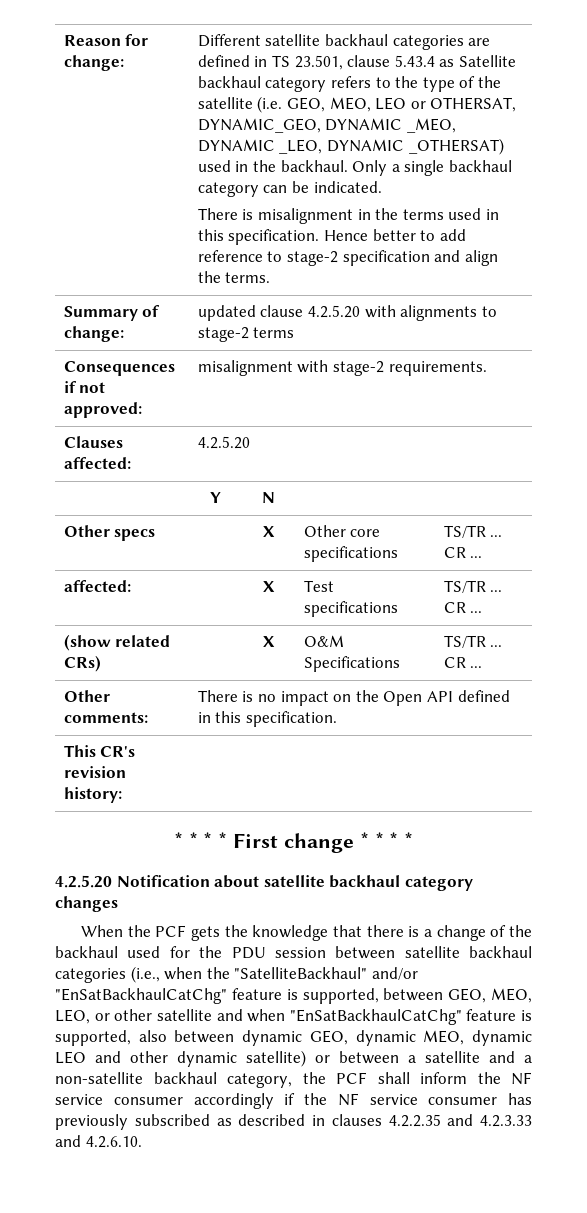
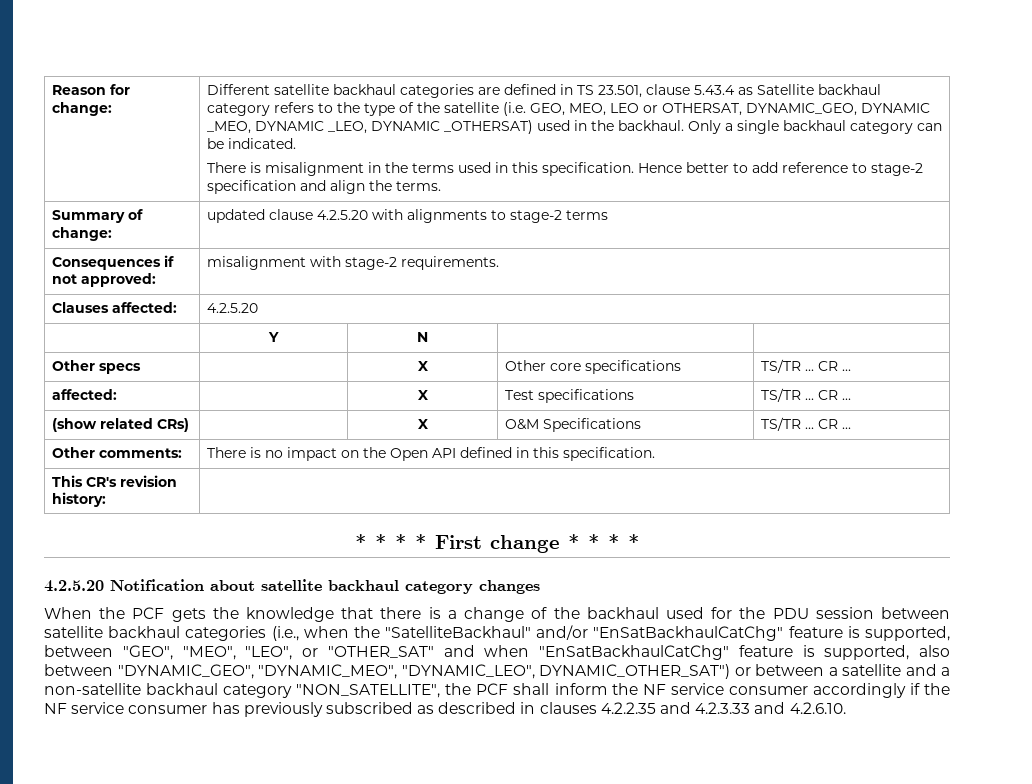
- When the PCF gets the knowledge that there is a change of the backhaul used for the PDU session between satellite backhaul categories (i.e., when the "SatelliteBackhaul" and/or "EnSatBackhaulCatChg" feature is supported, between GEO, MEO, LEO, or other satellite and when "EnSatBackhaulCatChg" feature is supported, also between dynamic GEO, dynamic MEO, dynamic LEO and other dynamic satellite) or between a satellite and a non-satellite backhaul category, the PCF shall inform the NF service consumer accordingly if the NF service consumer has previously subscribed as described in clauses 4.2.2.35 and 4.2.3.33 and 4.2.6.10.
+ When the PCF gets the knowledge that there is a change of the backhaul used for the PDU session between satellite backhaul categories (i.e., when the "SatelliteBackhaul" and/or "EnSatBackhaulCatChg" feature is supported, between "GEO", "MEO", "LEO", or "OTHER_SAT" and when "EnSatBackhaulCatChg" feature is supported, also between "DYNAMIC_GEO", "DYNAMIC_MEO", "DYNAMIC_LEO", DYNAMIC_OTHER_SAT") or between a satellite and a non-satellite backhaul category "NON_SATELLITE", the PCF shall inform the NF service consumer accordingly if the NF service consumer has previously subscribed as described in clauses 4.2.2.35 and 4.2.3.33 and 4.2.6.10.

